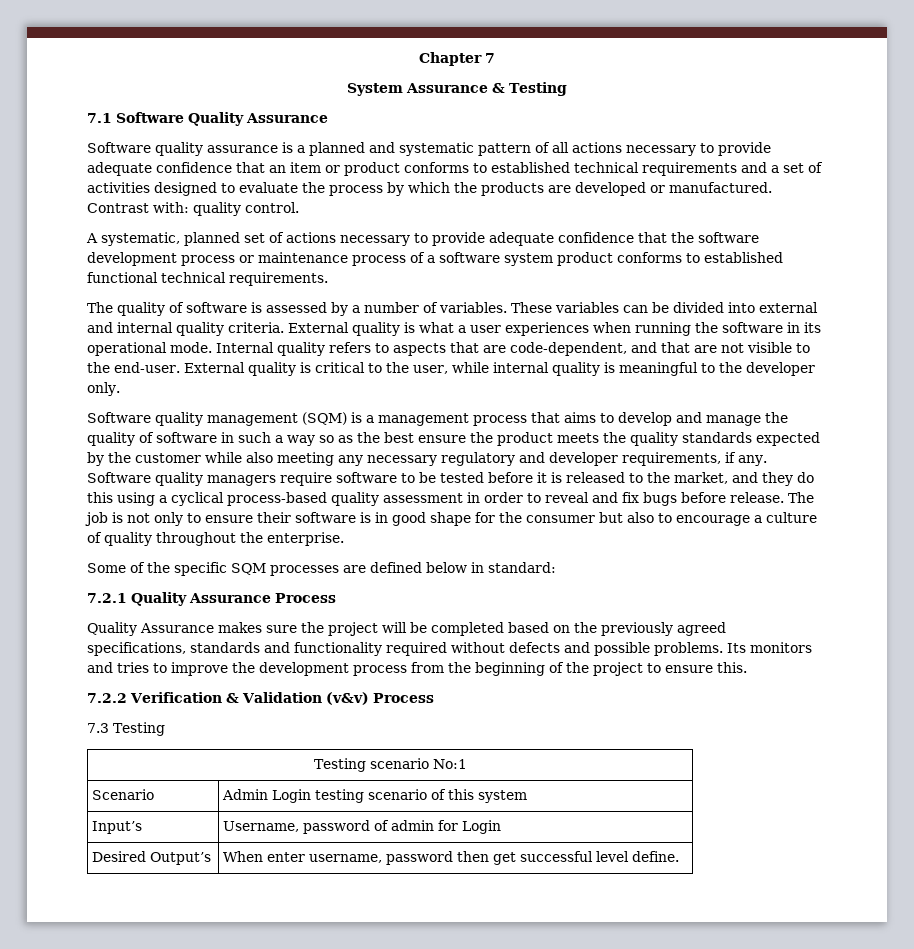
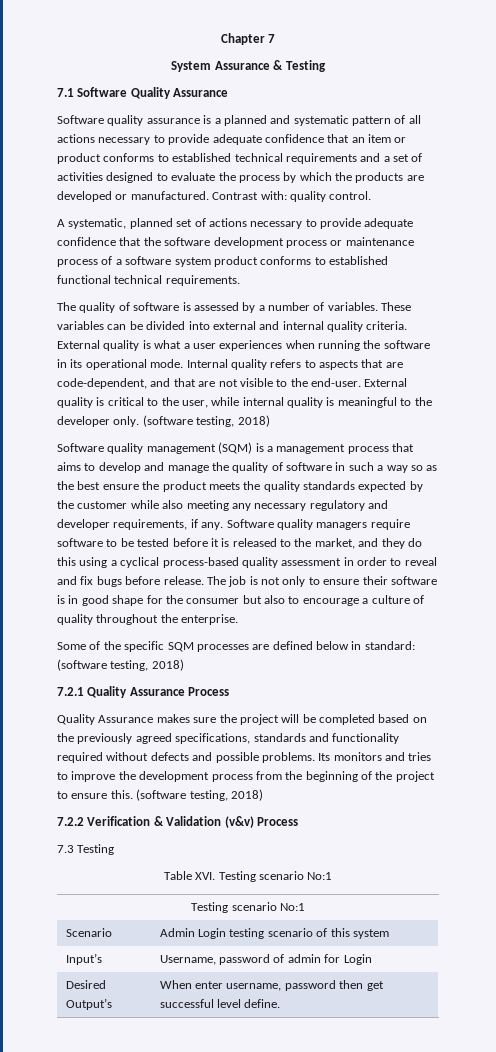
- External quality is critical to the user, while internal quality is meaningful to the developer only.
+ External quality is critical to the user, while internal quality is meaningful to the developer only. (software testing, 2018)
- Some of the specific SQM processes are defined below in standard:
+ Some of the specific SQM processes are defined below in standard: (software testing, 2018)
- Its monitors and tries to improve the development process from the beginning of the project to ensure this.
+ Its monitors and tries to improve the development process from the beginning of the project to ensure this. (software testing, 2018)
+ Table XVI. Testing scenario No:1

